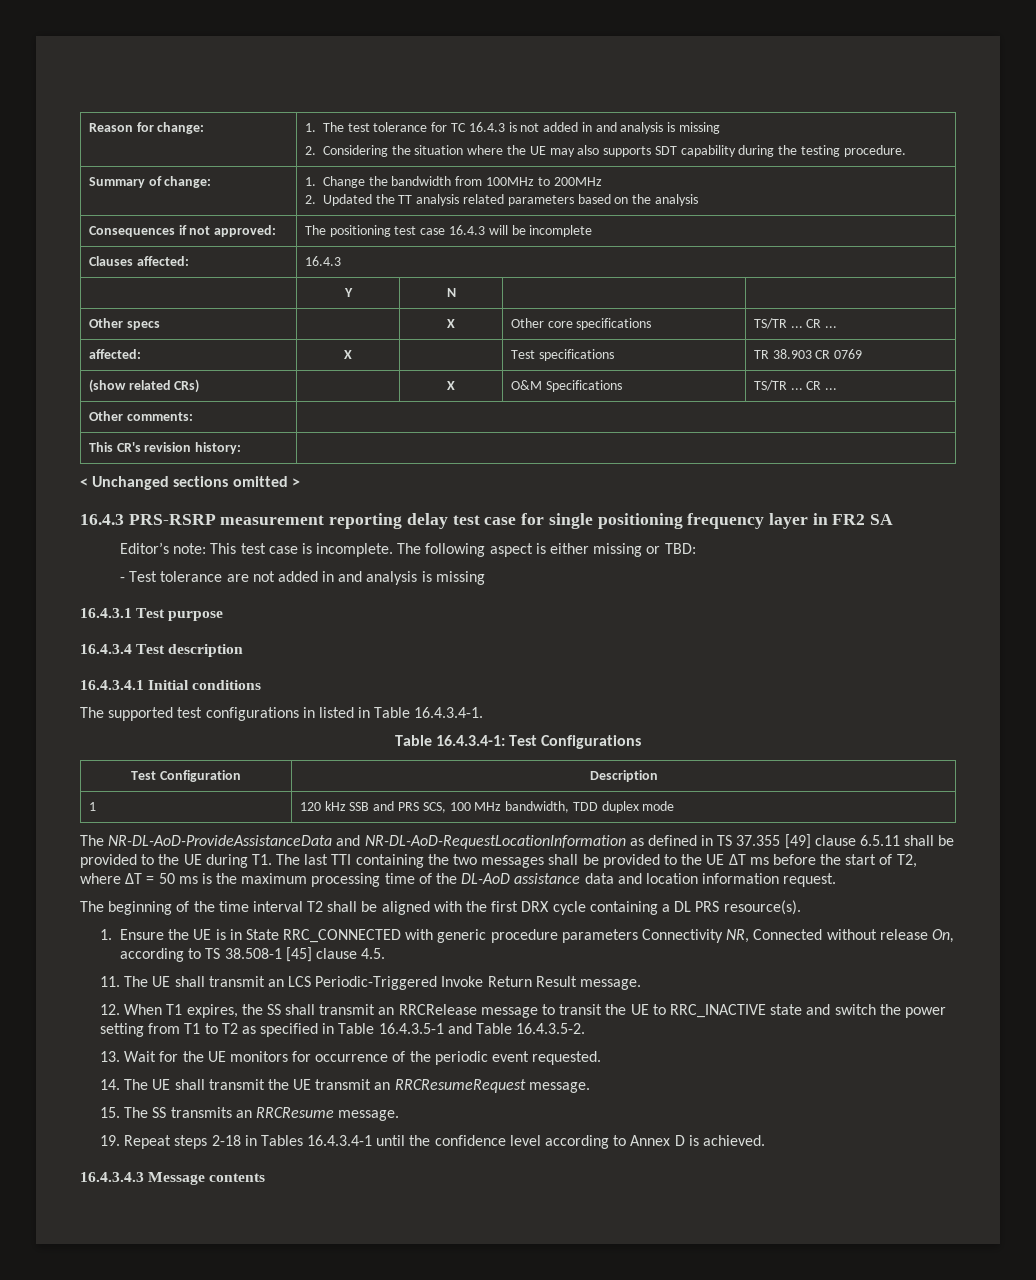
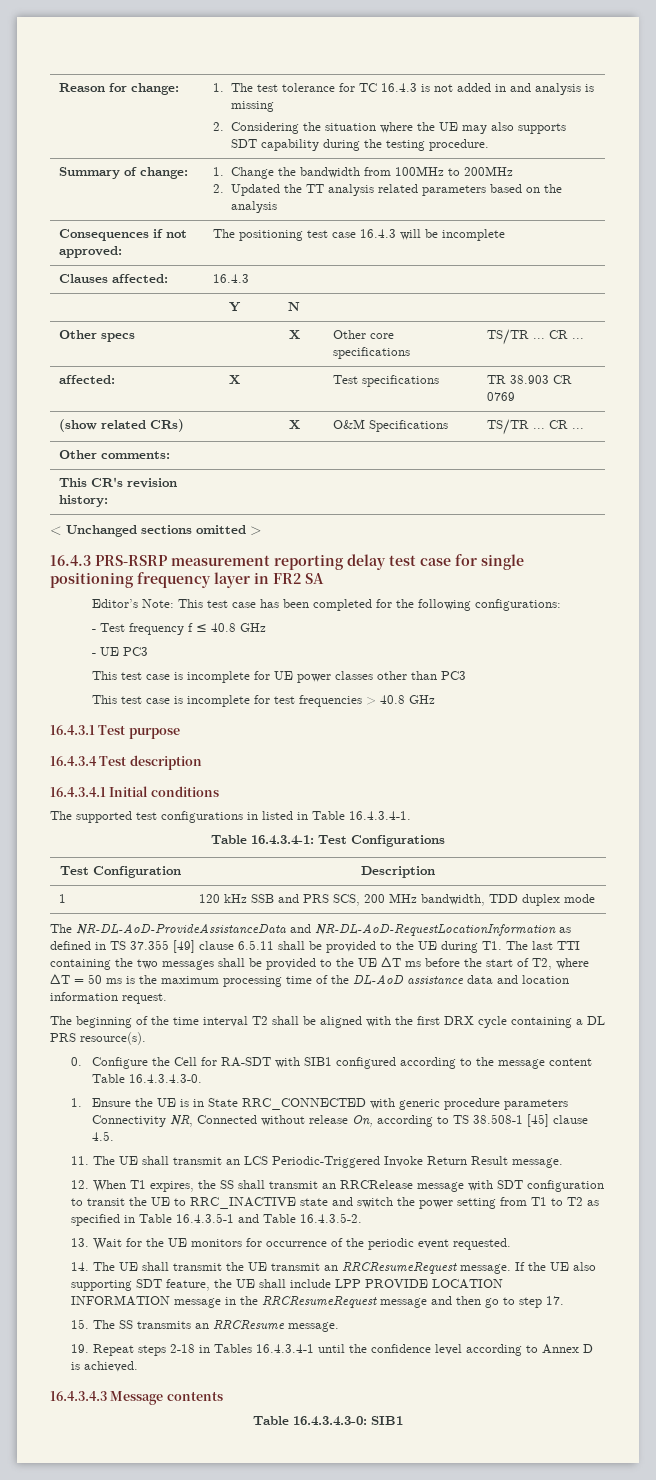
- Editor’s note: This test case is incomplete. The following aspect is either missing or TBD:
- - Test tolerance are not added in and analysis is missing
+ Editor’s Note: This test case has been completed for the following configurations:
+ - Test frequency f ≤ 40.8 GHz
+ - UE PC3
+ This test case is incomplete for UE power classes other than PC3
+ This test case is incomplete for test frequencies > 40.8 GHz
- 1 | 120 kHz SSB and PRS SCS, 100 MHz bandwidth, TDD duplex mode
+ 1 | 120 kHz SSB and PRS SCS, 200 MHz bandwidth, TDD duplex mode
+ 0. Configure the Cell for RA-SDT with SIB1 configured according to the message content Table 16.4.3.4.3-0.
- 12. When T1 expires, the SS shall transmit an RRCRelease message to transit the UE to RRC_INACTIVE state and switch the power setting from T1 to T2 as specified in Table 16.4.3.5-1 and Table 16.4.3.5-2.
+ 12. When T1 expires, the SS shall transmit an RRCRelease message with SDT configuration to transit the UE to RRC_INACTIVE state and switch the power setting from T1 to T2 as specified in Table 16.4.3.5-1 and Table 16.4.3.5-2.
+ If the UE also supporting SDT feature, the UE shall include LPP PROVIDE LOCATION INFORMATION message in the RRCResumeRequest message and then go to step 17.
+ Table 16.4.3.4.3-0: SIB1

